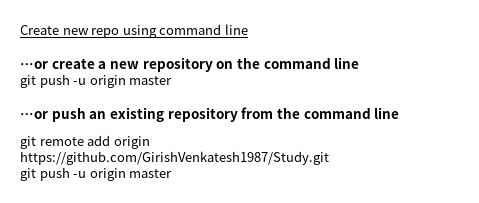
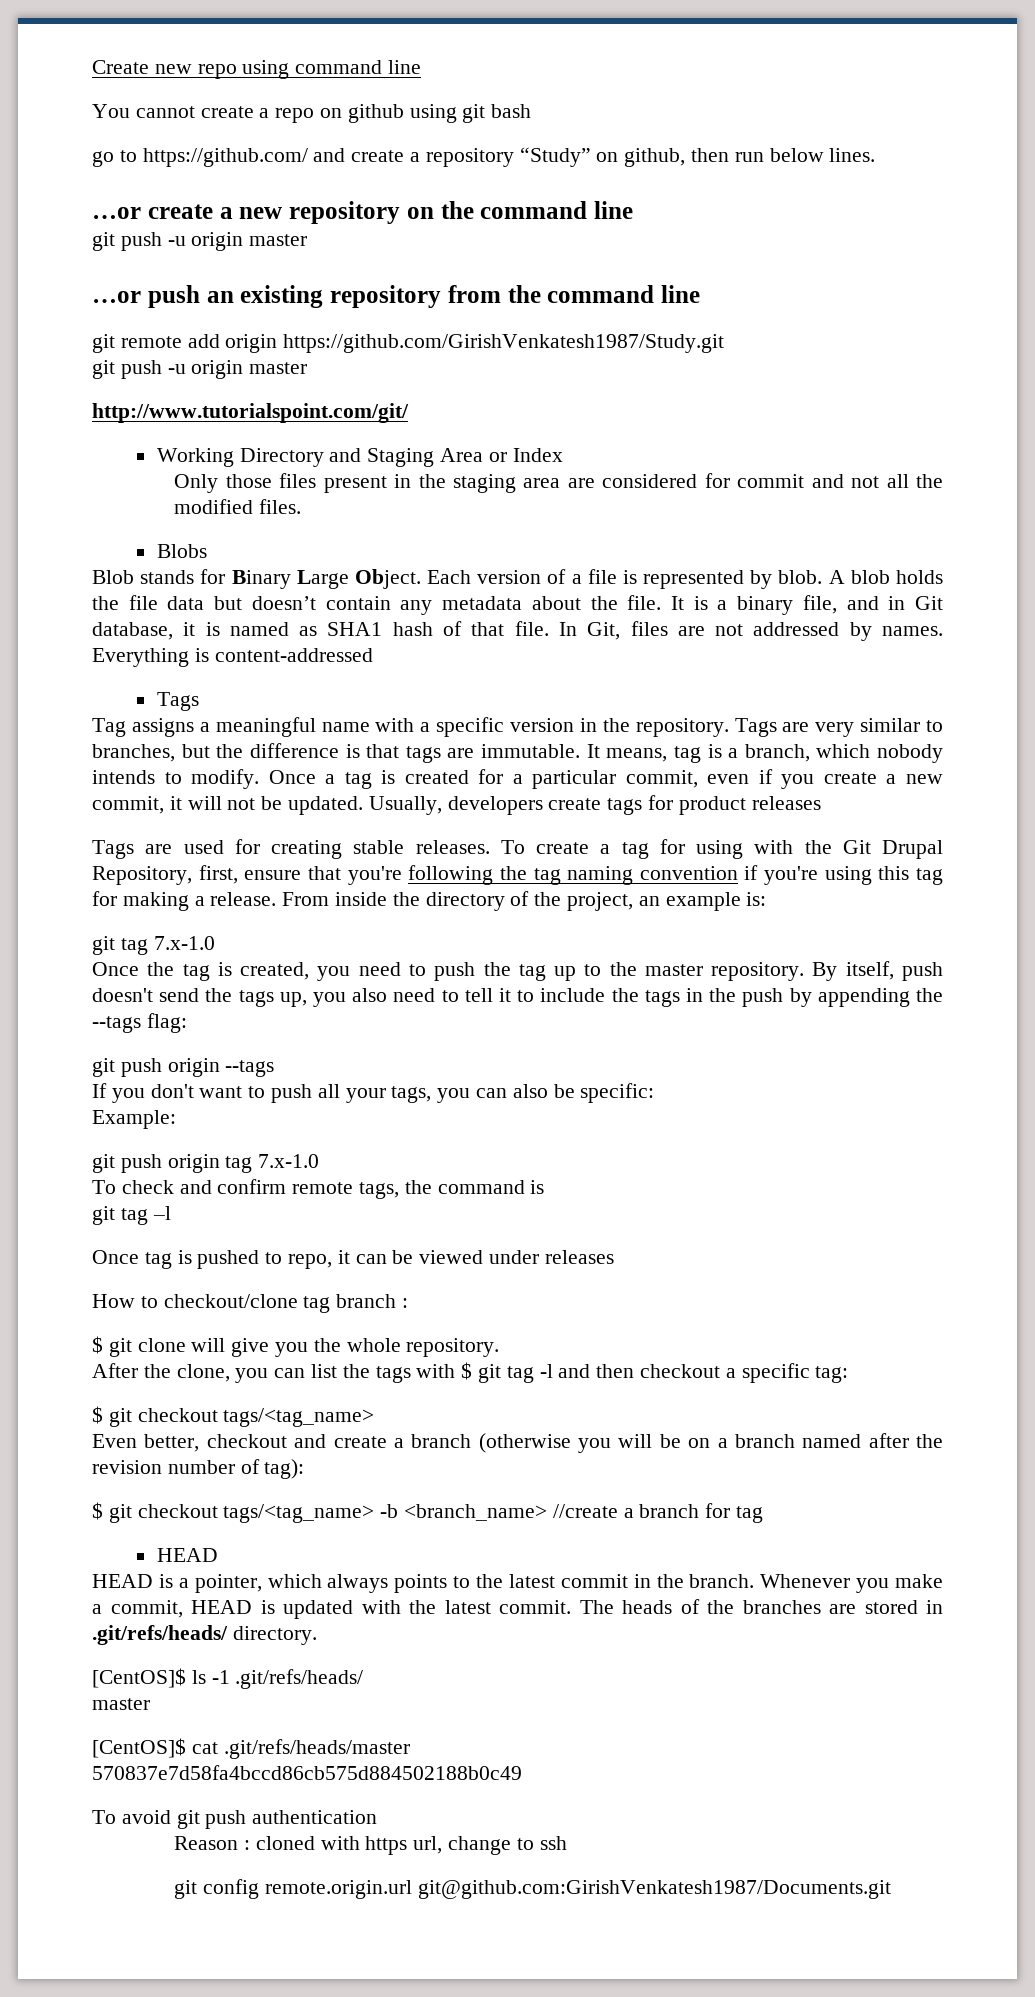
+ You cannot create a repo on github using git bash
+ go to https://github.com/ and create a repository “Study” on github, then run below lines.
+ http://www.tutorialspoint.com/git/
+ Working Directory and Staging Area or Index
+ Only those files present in the staging area are considered for commit and not all the modified files.
+ Blobs
+ Blob stands for Binary Large Object. Each version of a file is represented by blob. A blob holds the file data but doesn’t contain any metadata about the file. It is a binary file, and in Git database, it is named as SHA1 hash of that file. In Git, files are not addressed by names. Everything is content-addressed
+ Tags
+ Tag assigns a meaningful name with a specific version in the repository. Tags are very similar to branches, but the difference is that tags are immutable. It means, tag is a branch, which nobody intends to modify. Once a tag is created for a particular commit, even if you create a new commit, it will not be updated. Usually, developers create tags for product releases
+ Tags are used for creating stable releases. To create a tag for using with the Git Drupal Repository, first, ensure that you're following the tag naming convention if you're using this tag for making a release. From inside the directory of the project, an example is:
+ git tag 7.x-1.0
+ Once the tag is created, you need to push the tag up to the master repository. By itself, push doesn't send the tags up, you also need to tell it to include the tags in the push by appending the --tags flag:
+ git push origin --tags
+ If you don't want to push all your tags, you can also be specific:
+ Example:
+ git push origin tag 7.x-1.0
+ To check and confirm remote tags, the command is
+ git tag –l
+ Once tag is pushed to repo, it can be viewed under releases
+ How to checkout/clone tag branch :
+ $ git clone will give you the whole repository.
+ After the clone, you can list the tags with $ git tag -l and then checkout a specific tag:
+ $ git checkout tags/<tag_name>
+ Even better, checkout and create a branch (otherwise you will be on a branch named after the revision number of tag):
+ $ git checkout tags/<tag_name> -b <branch_name> //create a branch for tag
+ HEAD
+ HEAD is a pointer, which always points to the latest commit in the branch. Whenever you make a commit, HEAD is updated with the latest commit. The heads of the branches are stored in .git/refs/heads/ directory.
+ [CentOS]$ ls -1 .git/refs/heads/
+ master
+ [CentOS]$ cat .git/refs/heads/master
+ 570837e7d58fa4bccd86cb575d884502188b0c49
+ To avoid git push authentication
+ Reason : cloned with https url, change to ssh
+ git config remote.origin.url git@github.com:GirishVenkatesh1987/Documents.git

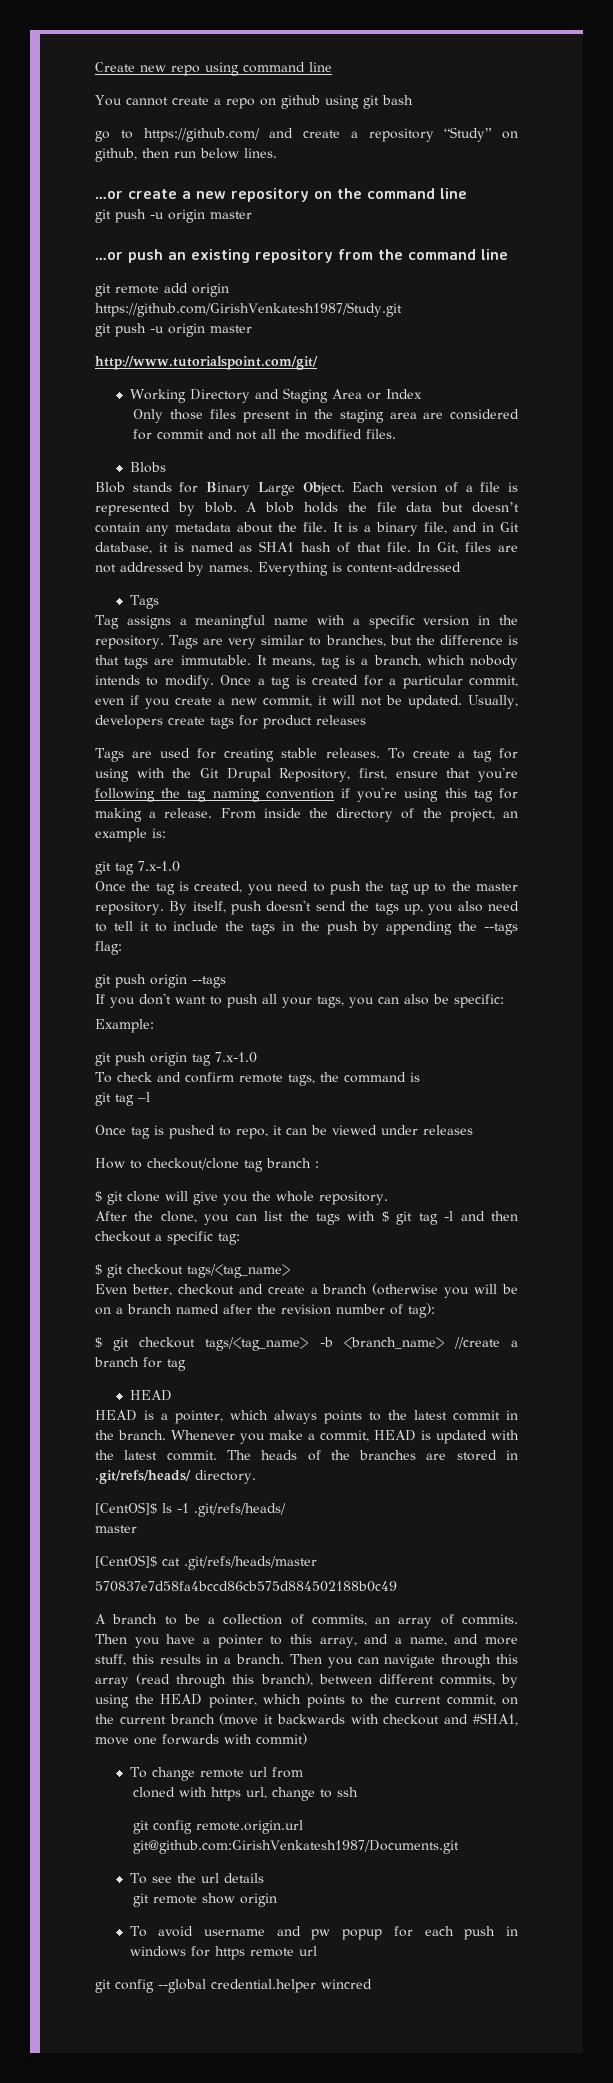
- To avoid git push authentication
- Reason : cloned with https url, change to ssh
+ A branch to be a collection of commits, an array of commits. Then you have a pointer to this array, and a name, and more stuff, this results in a branch. Then you can navigate through this array (read through this branch), between different commits, by using the HEAD pointer, which points to the current commit, on the current branch (move it backwards with checkout and #SHA1, move one forwards with commit)
+ To change remote url from
+ cloned with https url, change to ssh
+ To see the url details
+ git remote show origin
+ To avoid username and pw popup for each push in windows for https remote url
+ git config --global credential.helper wincred

